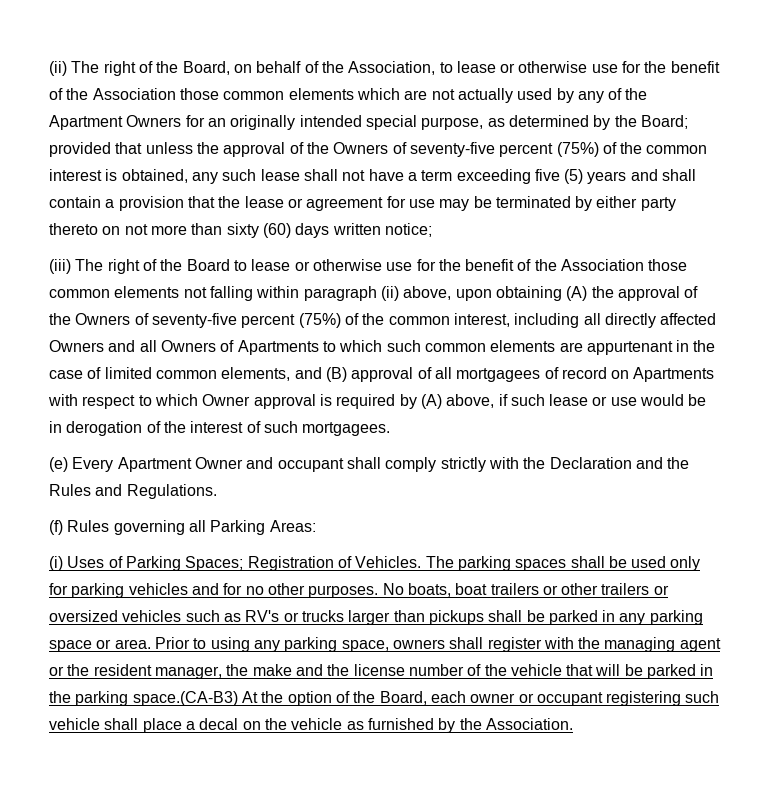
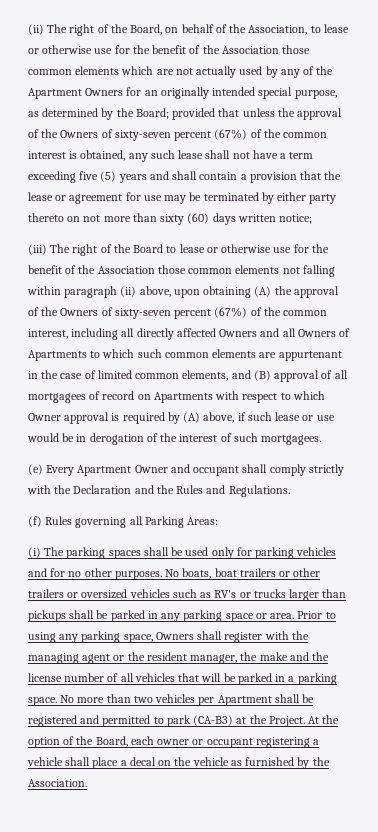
- provided that unless the approval of the Owners of seventy-five percent (75%) of the common interest is obtained, any such lease shall not have a term exceeding five (5) years and shall contain a provision that the lease or agreement for use may be terminated by either party thereto on not more than sixty (60) days written notice;
+ provided that unless the approval of the Owners of sixty-seven percent (67%) of the common interest is obtained, any such lease shall not have a term exceeding five (5) years and shall contain a provision that the lease or agreement for use may be terminated by either party thereto on not more than sixty (60) days written notice;
- (iii) The right of the Board to lease or otherwise use for the benefit of the Association those common elements not falling within paragraph (ii) above, upon obtaining (A) the approval of the Owners of seventy-five percent (75%) of the common interest, including all directly affected Owners and all Owners of Apartments to which such common elements are appurtenant in the case of limited common elements, and (B) approval of all mortgagees of record on Apartments with respect to which Owner approval is required by (A) above, if such lease or use would be in derogation of the interest of such mortgagees.
+ (iii) The right of the Board to lease or otherwise use for the benefit of the Association those common elements not falling within paragraph (ii) above, upon obtaining (A) the approval of the Owners of sixty-seven percent (67%) of the common interest, including all directly affected Owners and all Owners of Apartments to which such common elements are appurtenant in the case of limited common elements, and (B) approval of all mortgagees of record on Apartments with respect to which Owner approval is required by (A) above, if such lease or use would be in derogation of the interest of such mortgagees.
- (i) Uses of Parking Spaces; Registration of Vehicles. The parking spaces shall be used only for parking vehicles and for no other purposes.
+ (i) The parking spaces shall be used only for parking vehicles and for no other purposes.
- Prior to using any parking space, owners shall register with the managing agent or the resident manager, the make and the license number of the vehicle that will be parked in the parking space.(CA-B3) At the option of the Board, each owner or occupant registering such vehicle shall place a decal on the vehicle as furnished by the Association.
+ Prior to using any parking space, Owners shall register with the managing agent or the resident manager, the make and the license number of all vehicles that will be parked in a parking space. No more than two vehicles per Apartment shall be registered and permitted to park (CA-B3) at the Project. At the option of the Board, each owner or occupant registering a vehicle shall place a decal on the vehicle as furnished by the Association.

